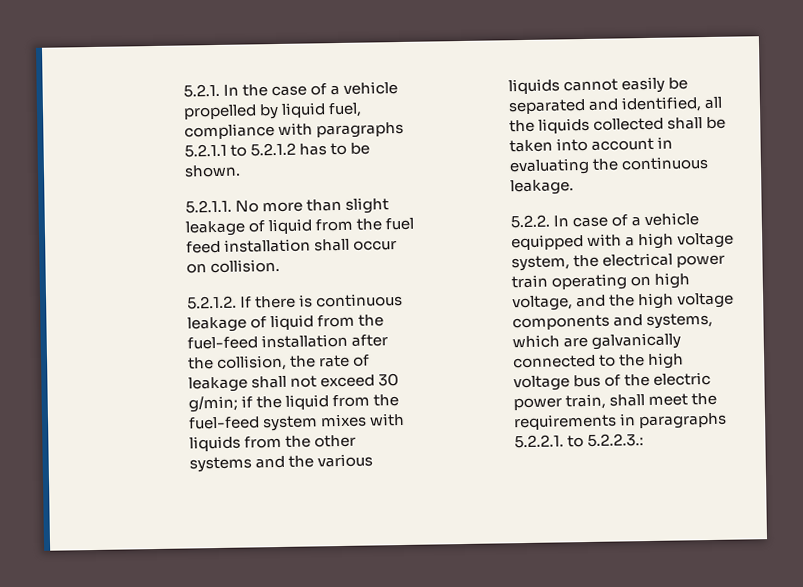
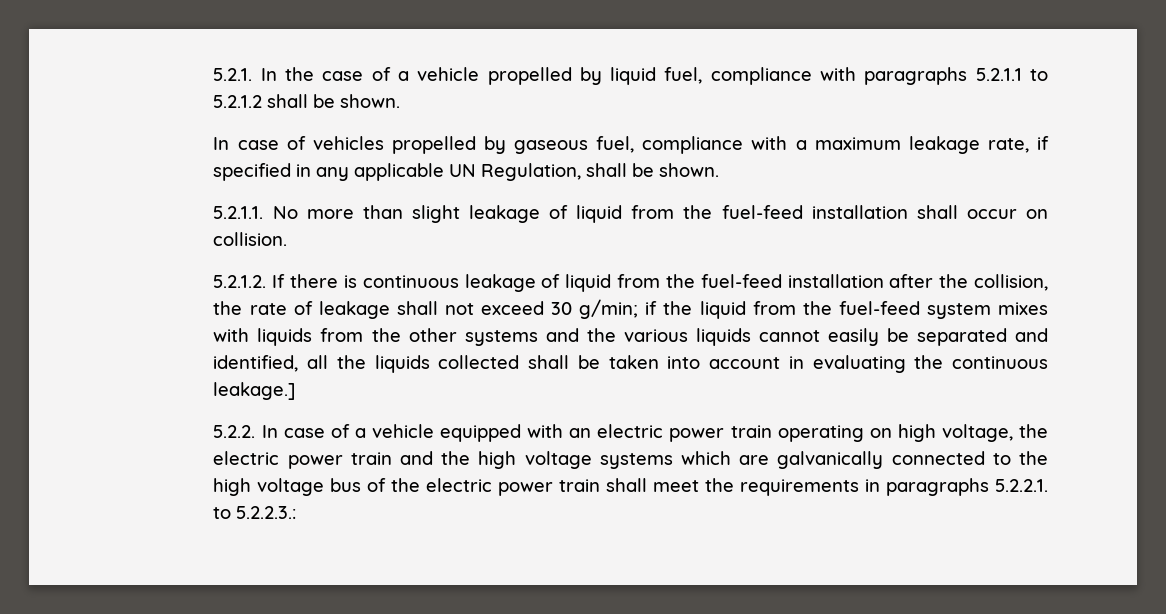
- 5.2.1. In the case of a vehicle propelled by liquid fuel, compliance with paragraphs 5.2.1.1 to 5.2.1.2 has to be shown.
+ 5.2.1. In the case of a vehicle propelled by liquid fuel, compliance with paragraphs 5.2.1.1 to 5.2.1.2 shall be shown.
+ In case of vehicles propelled by gaseous fuel, compliance with a maximum leakage rate, if specified in any applicable UN Regulation, shall be shown.
- 5.2.1.1. No more than slight leakage of liquid from the fuel feed installation shall occur on collision.
+ 5.2.1.1. No more than slight leakage of liquid from the fuel-feed installation shall occur on collision.
- if the liquid from the fuel-feed system mixes with liquids from the other systems and the various liquids cannot easily be separated and identified, all the liquids collected shall be taken into account in evaluating the continuous leakage.
+ if the liquid from the fuel-feed system mixes with liquids from the other systems and the various liquids cannot easily be separated and identified, all the liquids collected shall be taken into account in evaluating the continuous leakage.]
- 5.2.2. In case of a vehicle equipped with a high voltage system, the electrical power train operating on high voltage, and the high voltage components and systems, which are galvanically connected to the high voltage bus of the electric power train, shall meet the requirements in paragraphs 5.2.2.1. to 5.2.2.3.:
+ 5.2.2. In case of a vehicle equipped with an electric power train operating on high voltage, the electric power train and the high voltage systems which are galvanically connected to the high voltage bus of the electric power train shall meet the requirements in paragraphs 5.2.2.1. to 5.2.2.3.:

